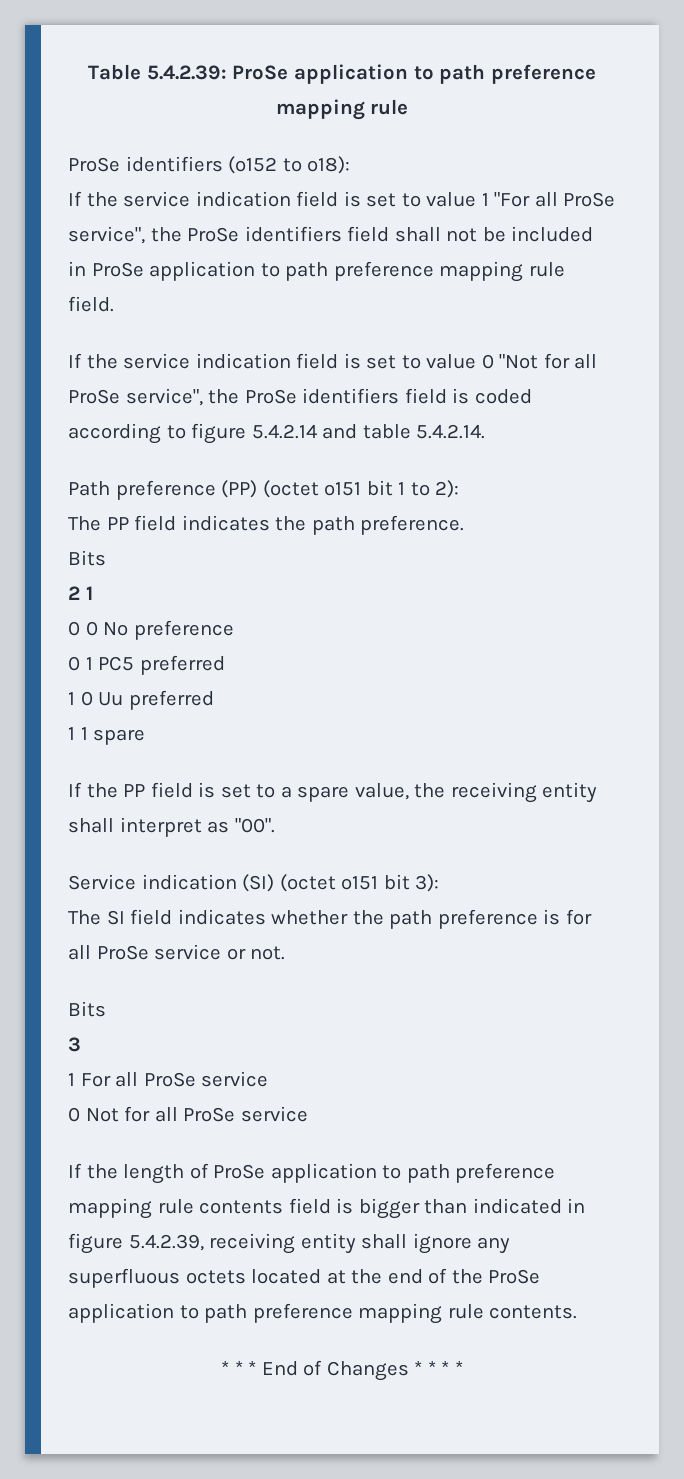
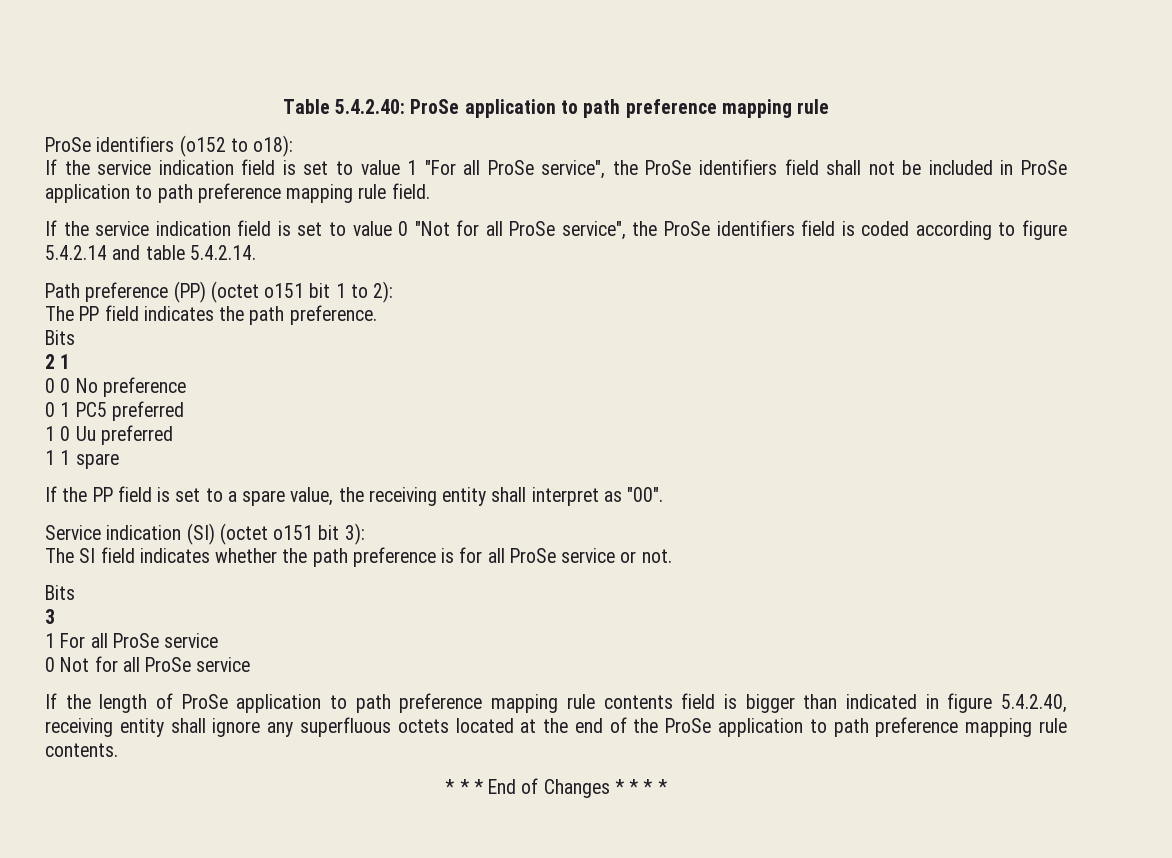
- Table 5.4.2.39: ProSe application to path preference mapping rule
+ Table 5.4.2.40: ProSe application to path preference mapping rule
- If the length of ProSe application to path preference mapping rule contents field is bigger than indicated in figure 5.4.2.39, receiving entity shall ignore any superfluous octets located at the end of the ProSe application to path preference mapping rule contents.
+ If the length of ProSe application to path preference mapping rule contents field is bigger than indicated in figure 5.4.2.40, receiving entity shall ignore any superfluous octets located at the end of the ProSe application to path preference mapping rule contents.

